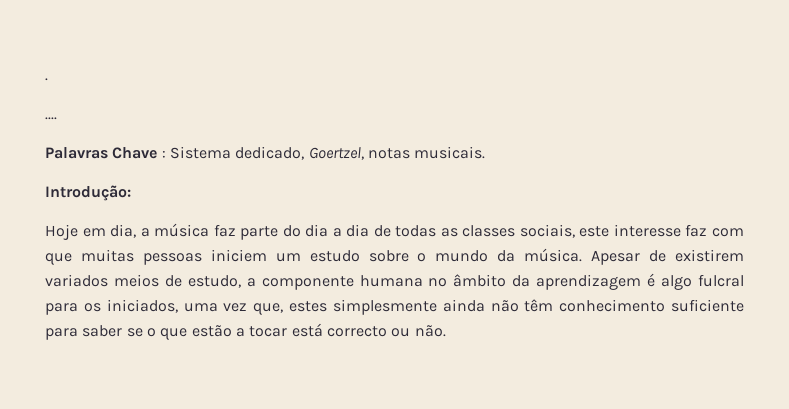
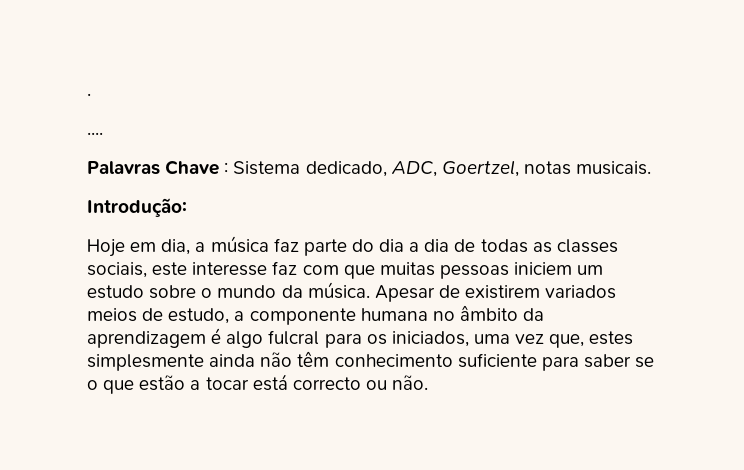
- Palavras Chave : Sistema dedicado, Goertzel, notas musicais.
+ Palavras Chave : Sistema dedicado, ADC, Goertzel, notas musicais.

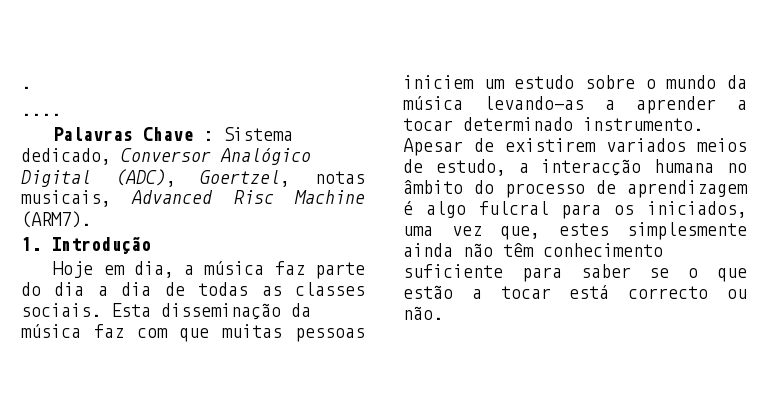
- Palavras Chave : Sistema dedicado, ADC, Goertzel, notas musicais.
- Introdução:
+ Palavras Chave : Sistema dedicado, Conversor Analógico Digital (ADC), Goertzel, notas musicais, Advanced Risc Machine (ARM7).
+ 1. Introdução
- Hoje em dia, a música faz parte do dia a dia de todas as classes sociais, este interesse faz com que muitas pessoas iniciem um estudo sobre o mundo da música.
+ Hoje em dia, a música faz parte do dia a dia de todas as classes sociais. Esta disseminação da música faz com que muitas pessoas iniciem um estudo sobre o mundo da música levando-as a aprender a tocar determinado instrumento.
- Apesar de existirem variados meios de estudo, a componente humana no âmbito da aprendizagem é algo fulcral para os iniciados, uma vez que, estes simplesmente ainda não têm conhecimento suficiente para saber se o que estão a tocar está correcto ou não.
+ Apesar de existirem variados meios de estudo, a interacção humana no âmbito do processo de aprendizagem é algo fulcral para os iniciados, uma vez que, estes simplesmente ainda não têm conhecimento suficiente para saber se o que estão a tocar está correcto ou não.

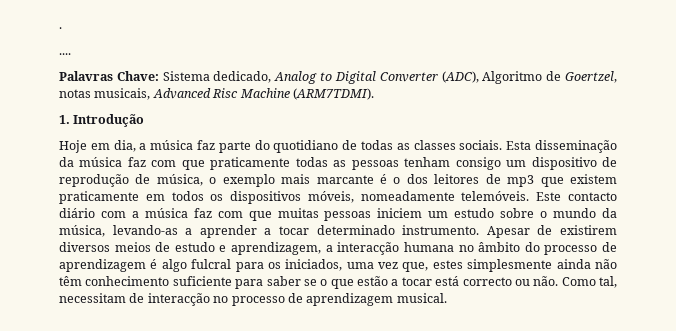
- Palavras Chave : Sistema dedicado, Conversor Analógico Digital (ADC), Goertzel, notas musicais, Advanced Risc Machine (ARM7).
+ Palavras Chave: Sistema dedicado, Analog to Digital Converter (ADC), Algoritmo de Goertzel, notas musicais, Advanced Risc Machine (ARM7TDMI).
- Hoje em dia, a música faz parte do dia a dia de todas as classes sociais.
+ Hoje em dia, a música faz parte do quotidiano de todas as classes sociais.
- Esta disseminação da música faz com que muitas pessoas iniciem um estudo sobre o mundo da música levando-as a aprender a tocar determinado instrumento.
+ Esta disseminação da música faz com que praticamente todas as pessoas tenham consigo um dispositivo de reprodução de música, o exemplo mais marcante é o dos leitores de mp3 que existem praticamente em todos os dispositivos móveis, nomeadamente telemóveis. Este contacto diário com a música faz com que muitas pessoas iniciem um estudo sobre o mundo da música, levando-as a aprender a tocar determinado instrumento.
- Apesar de existirem variados meios de estudo, a interacção humana no âmbito do processo de aprendizagem é algo fulcral para os iniciados, uma vez que, estes simplesmente ainda não têm conhecimento suficiente para saber se o que estão a tocar está correcto ou não.
+ Apesar de existirem diversos meios de estudo e aprendizagem, a interacção humana no âmbito do processo de aprendizagem é algo fulcral para os iniciados, uma vez que, estes simplesmente ainda não têm conhecimento suficiente para saber se o que estão a tocar está correcto ou não.
+ Como tal, necessitam de interacção no processo de aprendizagem musical.

